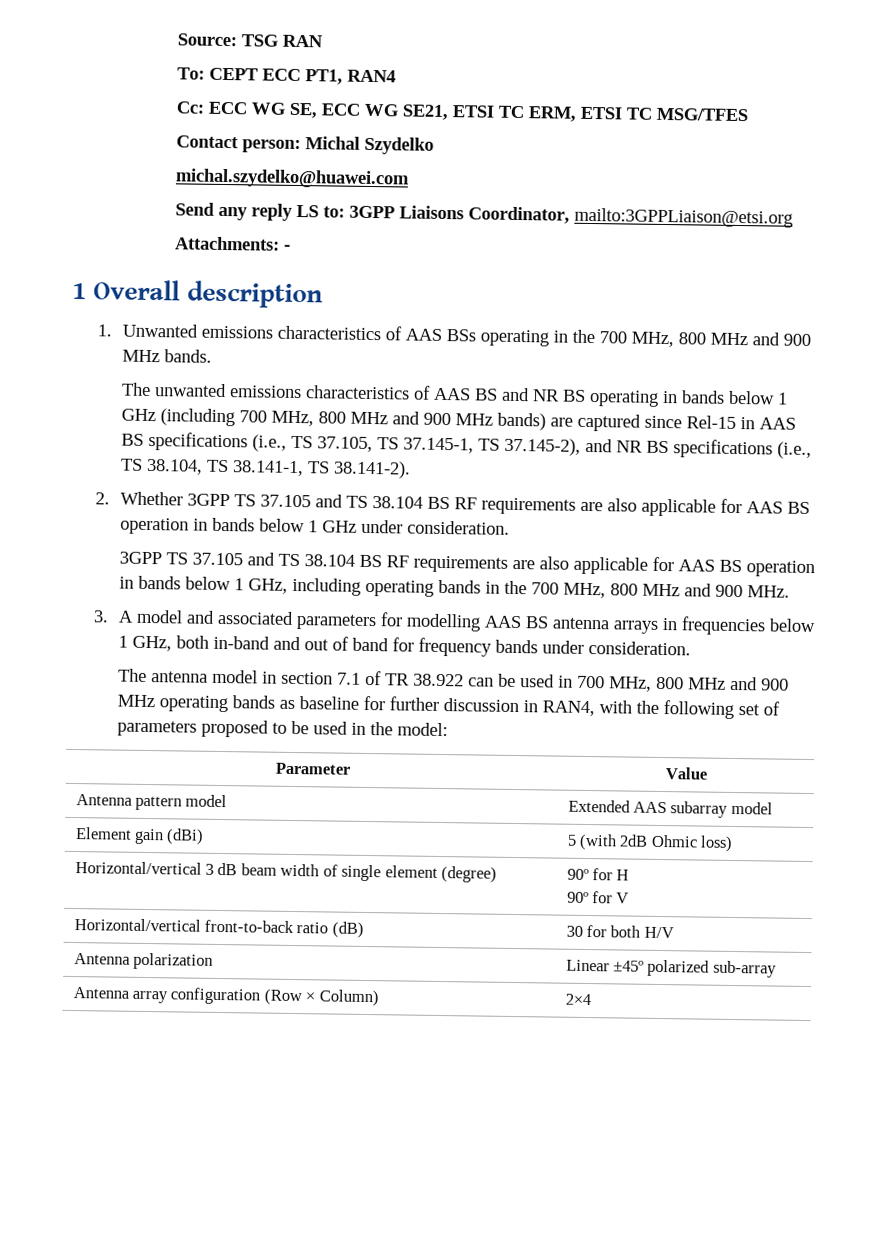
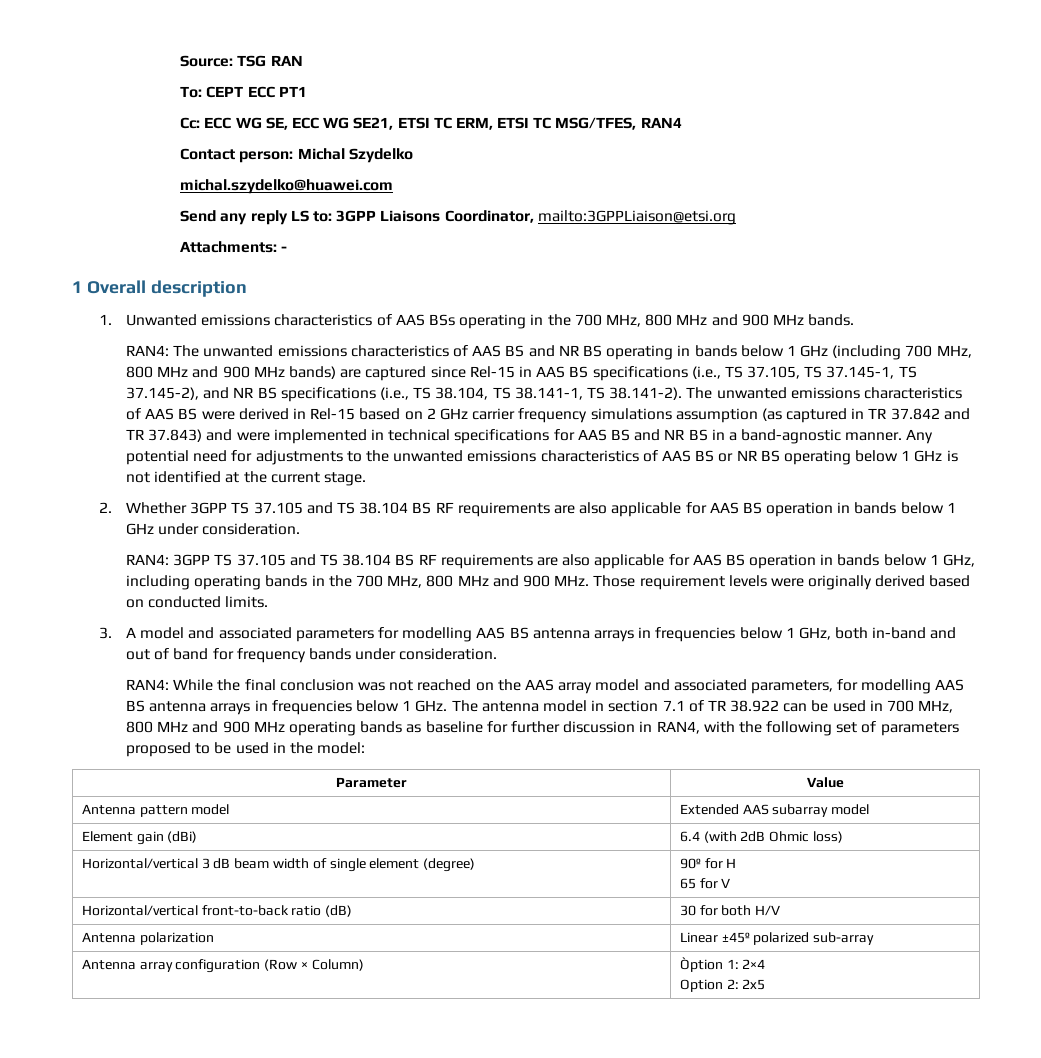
- To: CEPT ECC PT1, RAN4
+ To: CEPT ECC PT1
- Cc: ECC WG SE, ECC WG SE21, ETSI TC ERM, ETSI TC MSG/TFES
+ Cc: ECC WG SE, ECC WG SE21, ETSI TC ERM, ETSI TC MSG/TFES, RAN4
- The unwanted emissions characteristics of AAS BS and NR BS operating in bands below 1 GHz (including 700 MHz, 800 MHz and 900 MHz bands) are captured since Rel-15 in AAS BS specifications (i.e., TS 37.105, TS 37.145-1, TS 37.145-2), and NR BS specifications (i.e., TS 38.104, TS 38.141-1, TS 38.141-2).
+ RAN4: The unwanted emissions characteristics of AAS BS and NR BS operating in bands below 1 GHz (including 700 MHz, 800 MHz and 900 MHz bands) are captured since Rel-15 in AAS BS specifications (i.e., TS 37.105, TS 37.145-1, TS 37.145-2), and NR BS specifications (i.e., TS 38.104, TS 38.141-1, TS 38.141-2). The unwanted emissions characteristics of AAS BS were derived in Rel-15 based on 2 GHz carrier frequency simulations assumption (as captured in TR 37.842 and TR 37.843) and were implemented in technical specifications for AAS BS and NR BS in a band-agnostic manner. Any potential need for adjustments to the unwanted emissions characteristics of AAS BS or NR BS operating below 1 GHz is not identified at the current stage.
- 3GPP TS 37.105 and TS 38.104 BS RF requirements are also applicable for AAS BS operation in bands below 1 GHz, including operating bands in the 700 MHz, 800 MHz and 900 MHz.
+ RAN4: 3GPP TS 37.105 and TS 38.104 BS RF requirements are also applicable for AAS BS operation in bands below 1 GHz, including operating bands in the 700 MHz, 800 MHz and 900 MHz. Those requirement levels were originally derived based on conducted limits.
- The antenna model in section 7.1 of TR 38.922 can be used in 700 MHz, 800 MHz and 900 MHz operating bands as baseline for further discussion in RAN4, with the following set of parameters proposed to be used in the model:
+ RAN4: While the final conclusion was not reached on the AAS array model and associated parameters, for modelling AAS BS antenna arrays in frequencies below 1 GHz. The antenna model in section 7.1 of TR 38.922 can be used in 700 MHz, 800 MHz and 900 MHz operating bands as baseline for further discussion in RAN4, with the following set of parameters proposed to be used in the model:
- Element gain (dBi) | 5 (with 2dB Ohmic loss)
+ Element gain (dBi) | 6.4 (with 2dB Ohmic loss)
  Horizontal/vertical 3 dB beam width of single element (degree) | 90º for H
- 90º for V
+ 65 for V
- Antenna array configuration (Row × Column) | 2×4
+ Antenna array configuration (Row × Column) | Òption 1: 2×4
+ Option 2: 2x5

